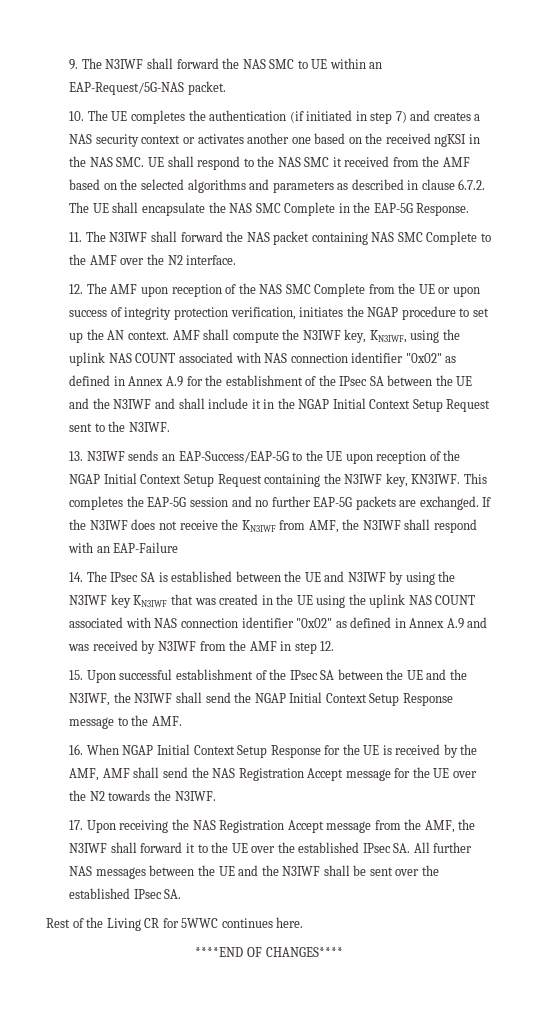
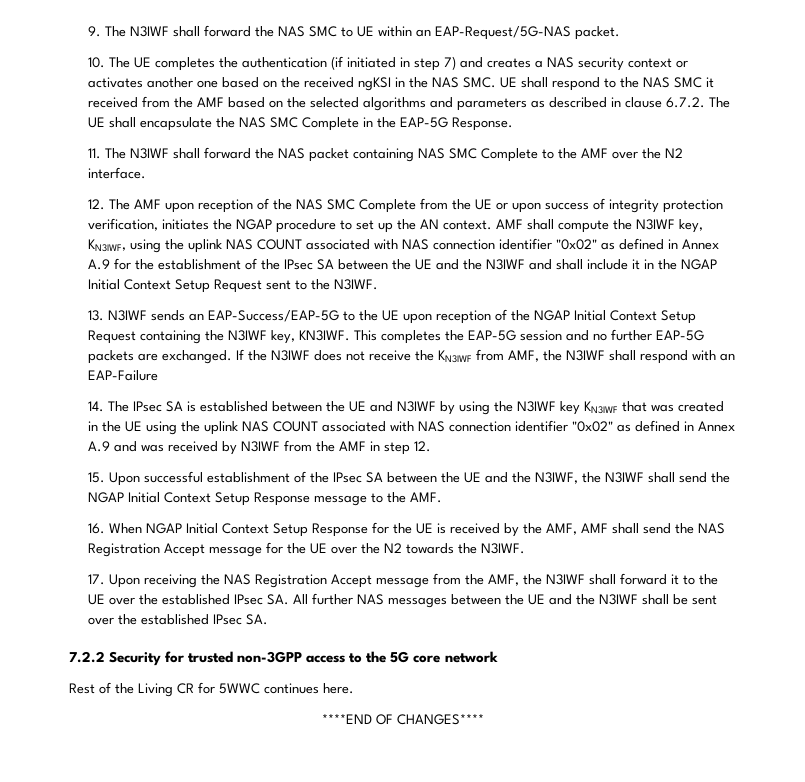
+ 7.2.2 Security for trusted non-3GPP access to the 5G core network

